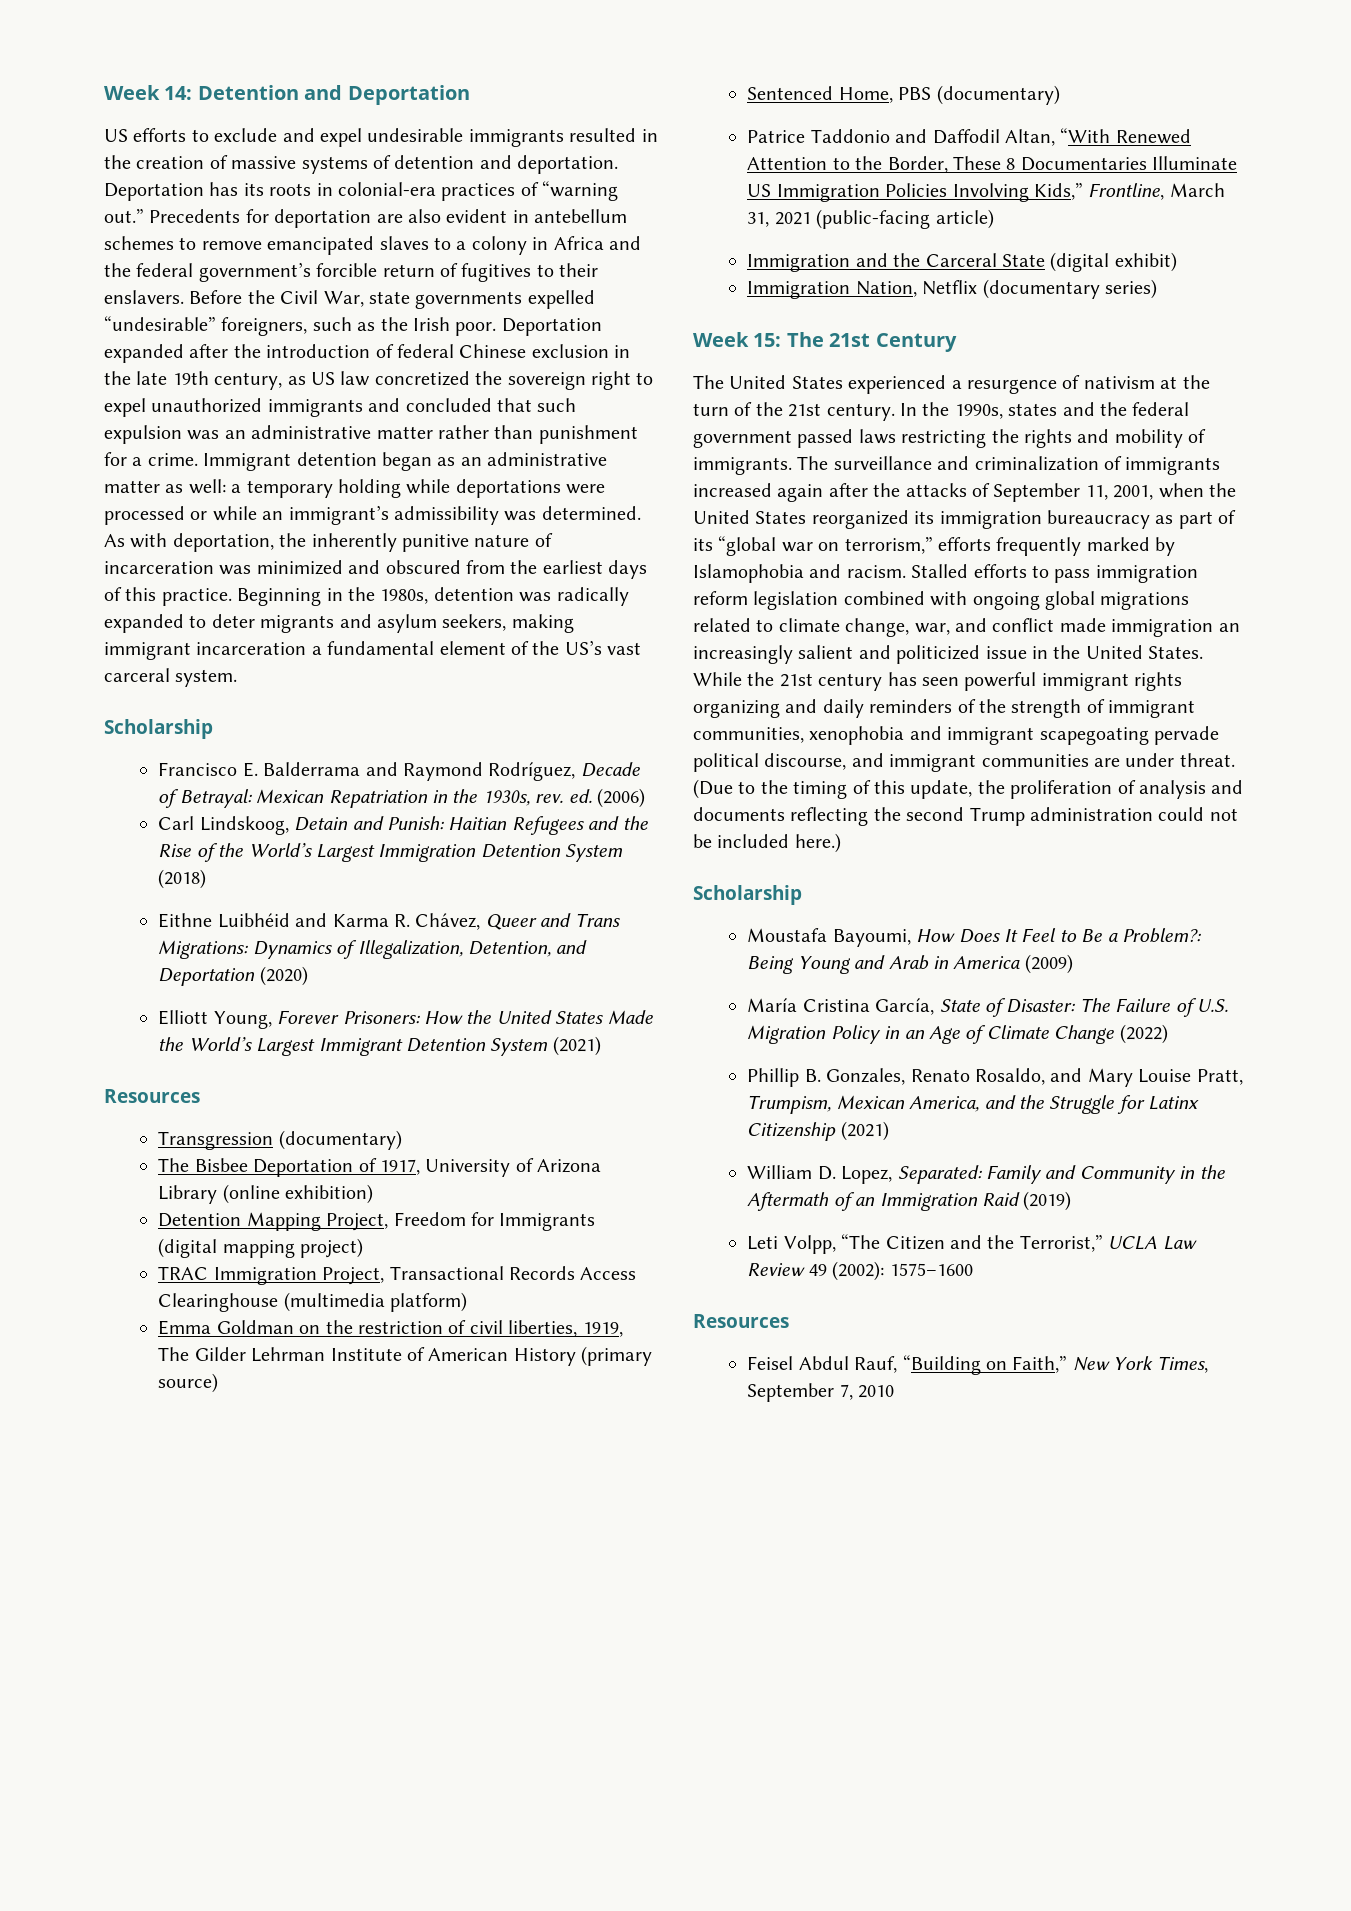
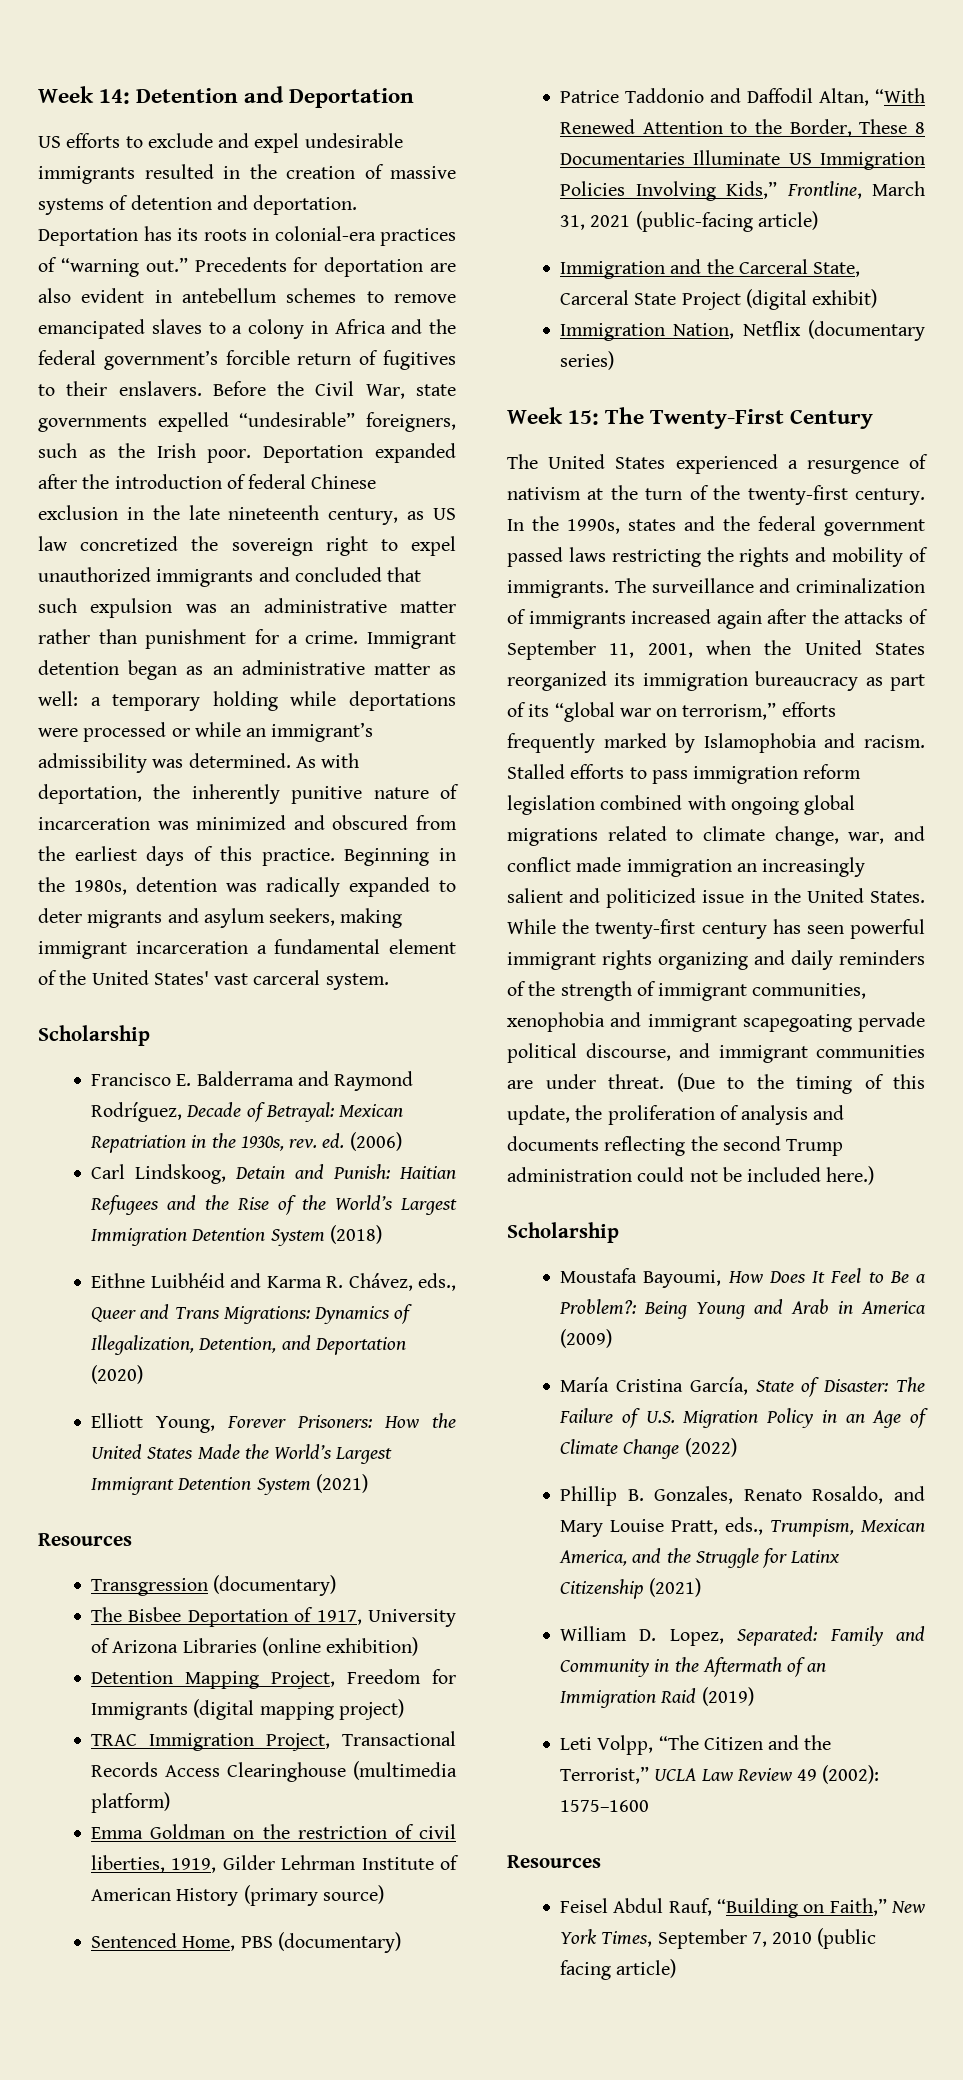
- Deportation expanded after the introduction of federal Chinese exclusion in the late 19th century, as US law concretized the sovereign right to expel unauthorized immigrants and concluded that such expulsion was an administrative matter rather than punishment for a crime.
+ Deportation expanded after the introduction of federal Chinese exclusion in the late nineteenth century, as US law concretized the sovereign right to expel unauthorized immigrants and concluded that such expulsion was an administrative matter rather than punishment for a crime.
- Beginning in the 1980s, detention was radically expanded to deter migrants and asylum seekers, making immigrant incarceration a fundamental element of the US’s vast carceral system.
+ Beginning in the 1980s, detention was radically expanded to deter migrants and asylum seekers, making immigrant incarceration a fundamental element of the United States' vast carceral system.
- Eithne Luibhéid and Karma R. Chávez, Queer and Trans Migrations: Dynamics of Illegalization, Detention, and Deportation (2020)
+ Eithne Luibhéid and Karma R. Chávez, eds., Queer and Trans Migrations: Dynamics of Illegalization, Detention, and Deportation (2020)
- The Bisbee Deportation of 1917, University of Arizona Library (online exhibition)
+ The Bisbee Deportation of 1917, University of Arizona Libraries (online exhibition)
- Emma Goldman on the restriction of civil liberties, 1919, The Gilder Lehrman Institute of American History (primary source)
+ Emma Goldman on the restriction of civil liberties, 1919, Gilder Lehrman Institute of American History (primary source)
- Immigration and the Carceral State (digital exhibit)
+ Immigration and the Carceral State, Carceral State Project (digital exhibit)
- Week 15: The 21st Century
+ Week 15: The Twenty-First Century
- The United States experienced a resurgence of nativism at the turn of the 21st century.
+ The United States experienced a resurgence of nativism at the turn of the twenty-first century.
- While the 21st century has seen powerful immigrant rights organizing and daily reminders of the strength of immigrant communities, xenophobia and immigrant scapegoating pervade political discourse, and immigrant communities are under threat.
+ While the twenty-first century has seen powerful immigrant rights organizing and daily reminders of the strength of immigrant communities, xenophobia and immigrant scapegoating pervade political discourse, and immigrant communities are under threat.
- Phillip B. Gonzales, Renato Rosaldo, and Mary Louise Pratt, Trumpism, Mexican America, and the Struggle for Latinx Citizenship (2021)
+ Phillip B. Gonzales, Renato Rosaldo, and Mary Louise Pratt, eds., Trumpism, Mexican America, and the Struggle for Latinx Citizenship (2021)
- Feisel Abdul Rauf, “Building on Faith,” New York Times, September 7, 2010
+ Feisel Abdul Rauf, “Building on Faith,” New York Times, September 7, 2010 (public facing article)

